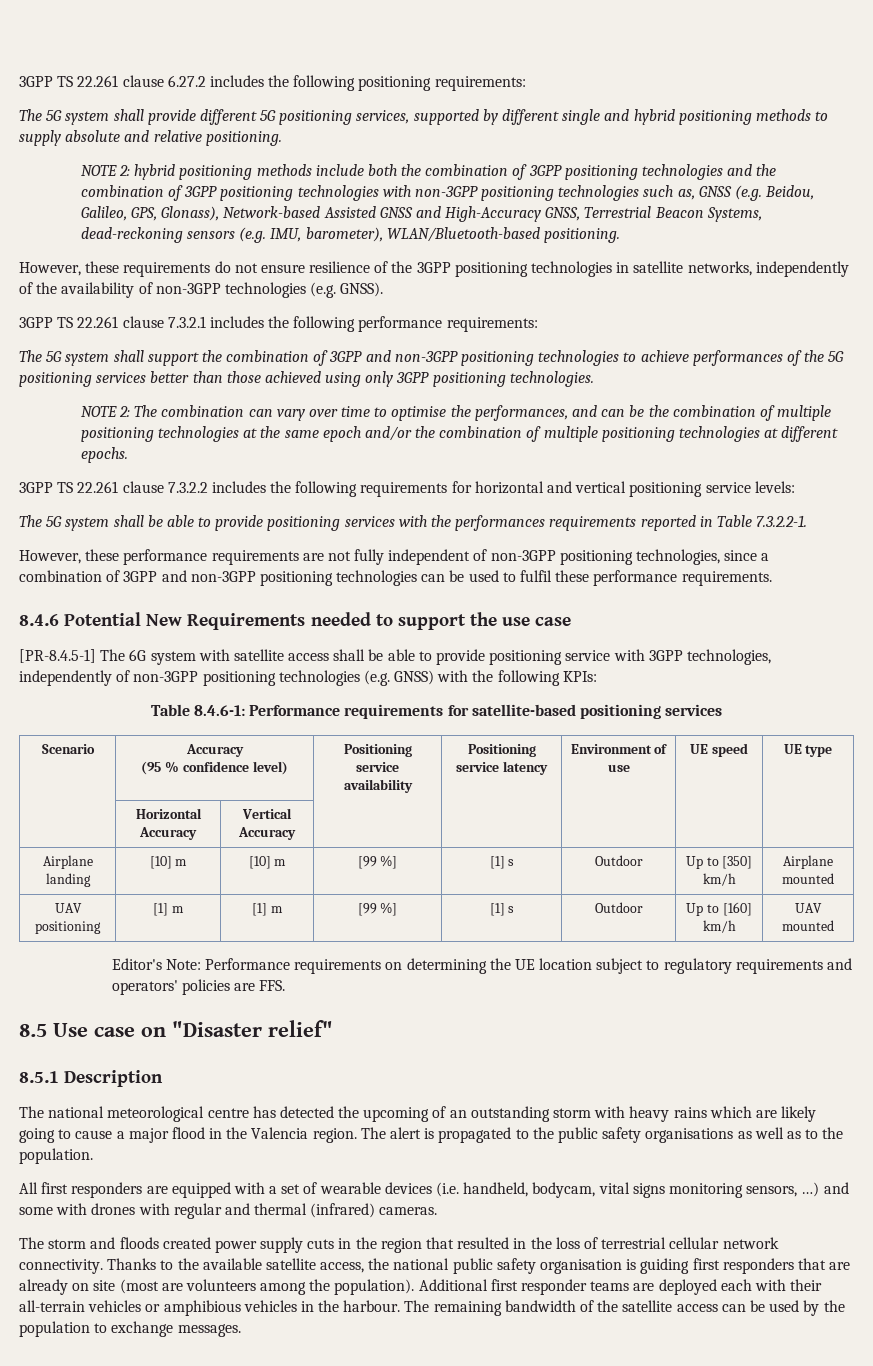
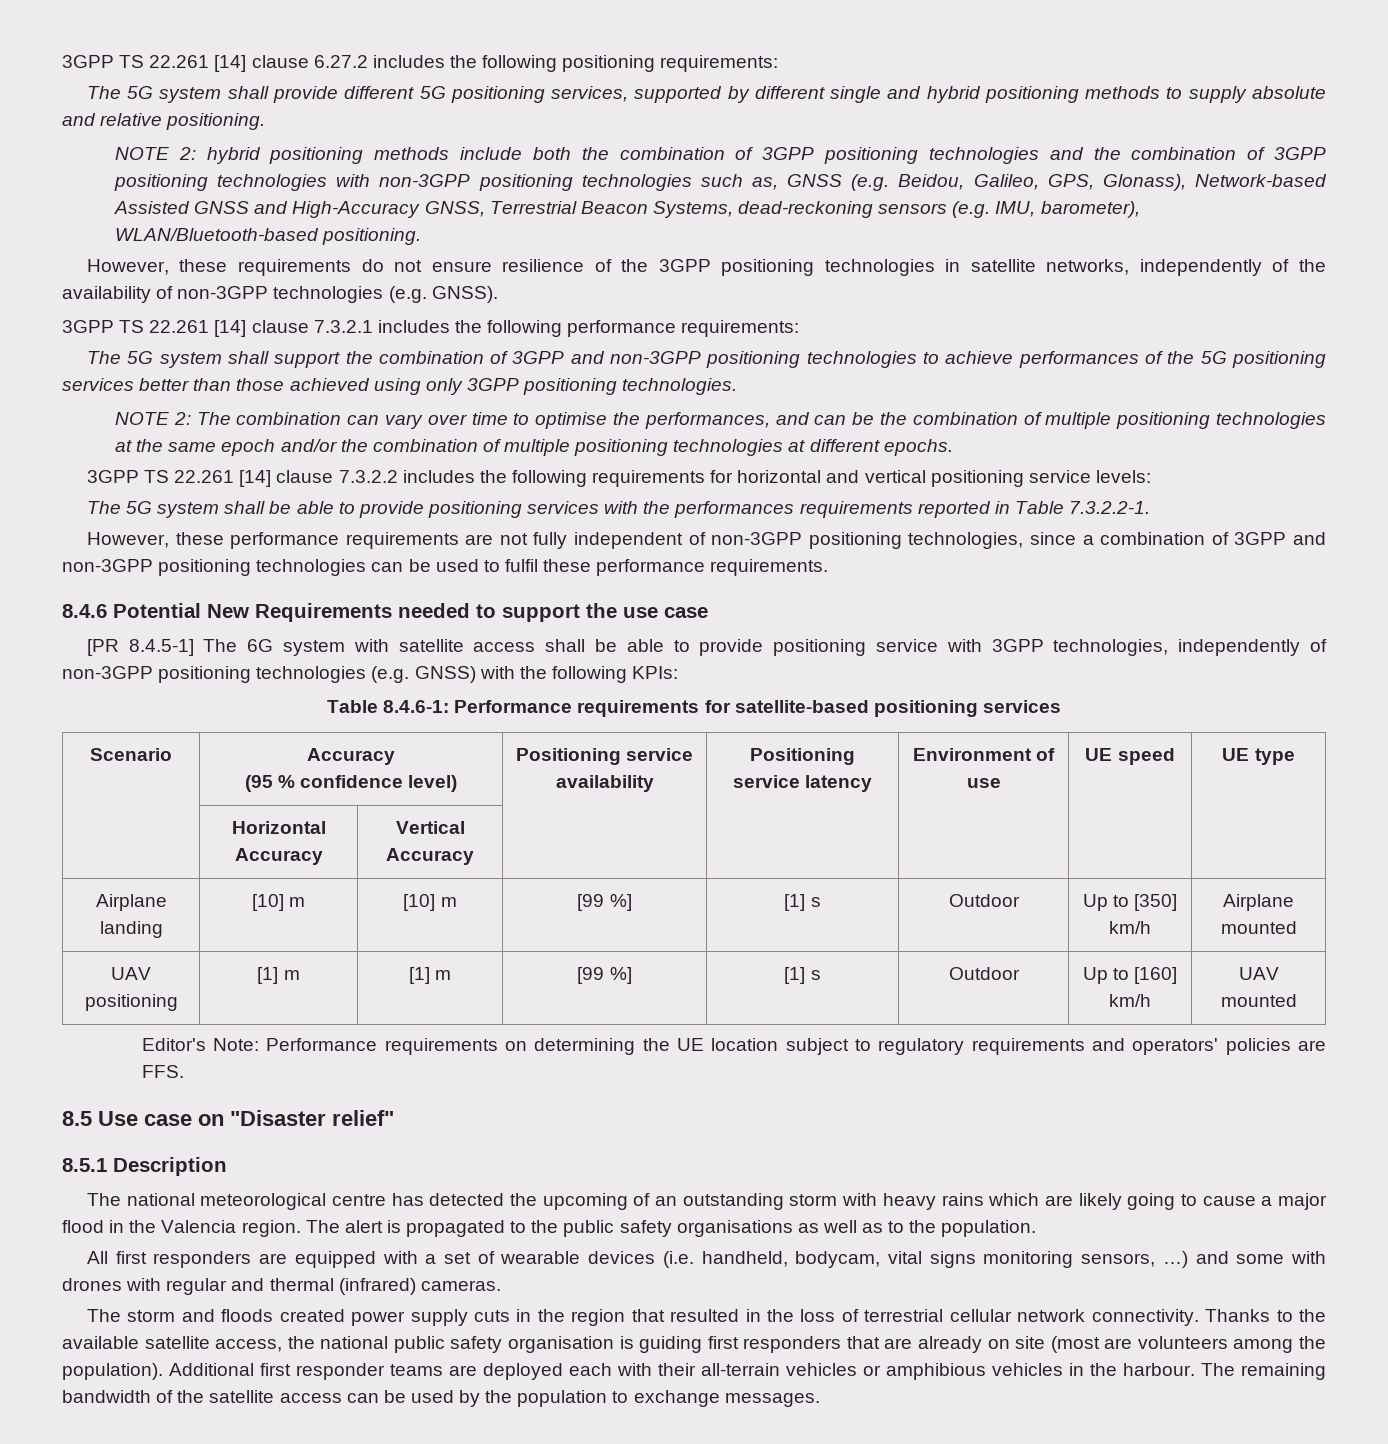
- 3GPP TS 22.261 clause 6.27.2 includes the following positioning requirements:
+ 3GPP TS 22.261 [14] clause 6.27.2 includes the following positioning requirements:
- 3GPP TS 22.261 clause 7.3.2.1 includes the following performance requirements:
+ 3GPP TS 22.261 [14] clause 7.3.2.1 includes the following performance requirements:
- 3GPP TS 22.261 clause 7.3.2.2 includes the following requirements for horizontal and vertical positioning service levels:
+ 3GPP TS 22.261 [14] clause 7.3.2.2 includes the following requirements for horizontal and vertical positioning service levels:
- [PR-8.4.5-1] The 6G system with satellite access shall be able to provide positioning service with 3GPP technologies, independently of non-3GPP positioning technologies (e.g. GNSS) with the following KPIs:
+ [PR 8.4.5-1] The 6G system with satellite access shall be able to provide positioning service with 3GPP technologies, independently of non-3GPP positioning technologies (e.g. GNSS) with the following KPIs:

